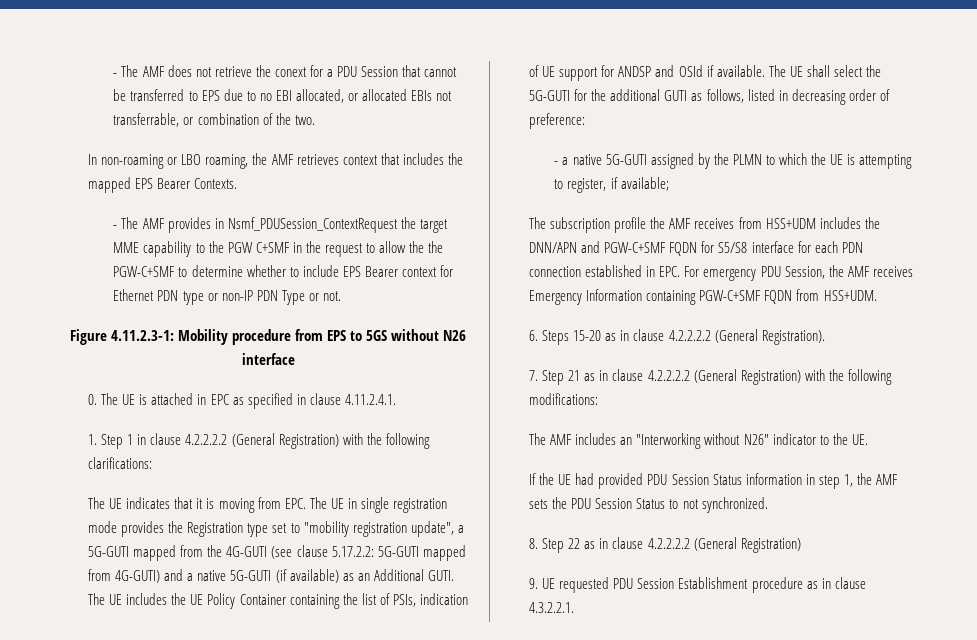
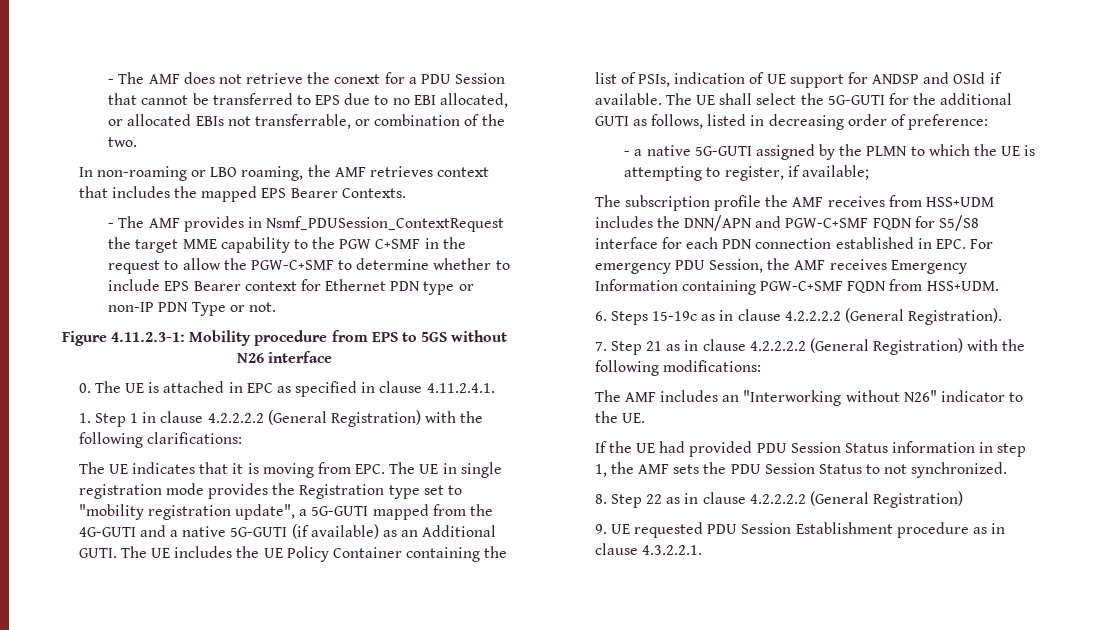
- - The AMF provides in Nsmf_PDUSession_ContextRequest the target MME capability to the PGW C+SMF in the request to allow the the PGW-C+SMF to determine whether to include EPS Bearer context for Ethernet PDN type or non-IP PDN Type or not.
+ - The AMF provides in Nsmf_PDUSession_ContextRequest the target MME capability to the PGW C+SMF in the request to allow the PGW-C+SMF to determine whether to include EPS Bearer context for Ethernet PDN type or non-IP PDN Type or not.
- The UE indicates that it is moving from EPC. The UE in single registration mode provides the Registration type set to "mobility registration update", a 5G-GUTI mapped from the 4G-GUTI (see clause 5.17.2.2: 5G-GUTI mapped from 4G-GUTI) and a native 5G-GUTI (if available) as an Additional GUTI.
+ The UE indicates that it is moving from EPC. The UE in single registration mode provides the Registration type set to "mobility registration update", a 5G-GUTI mapped from the 4G-GUTI and a native 5G-GUTI (if available) as an Additional GUTI.
- 6. Steps 15-20 as in clause 4.2.2.2.2 (General Registration).
+ 6. Steps 15-19c as in clause 4.2.2.2.2 (General Registration).

